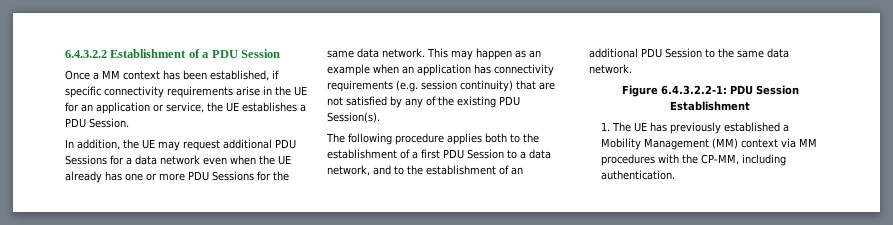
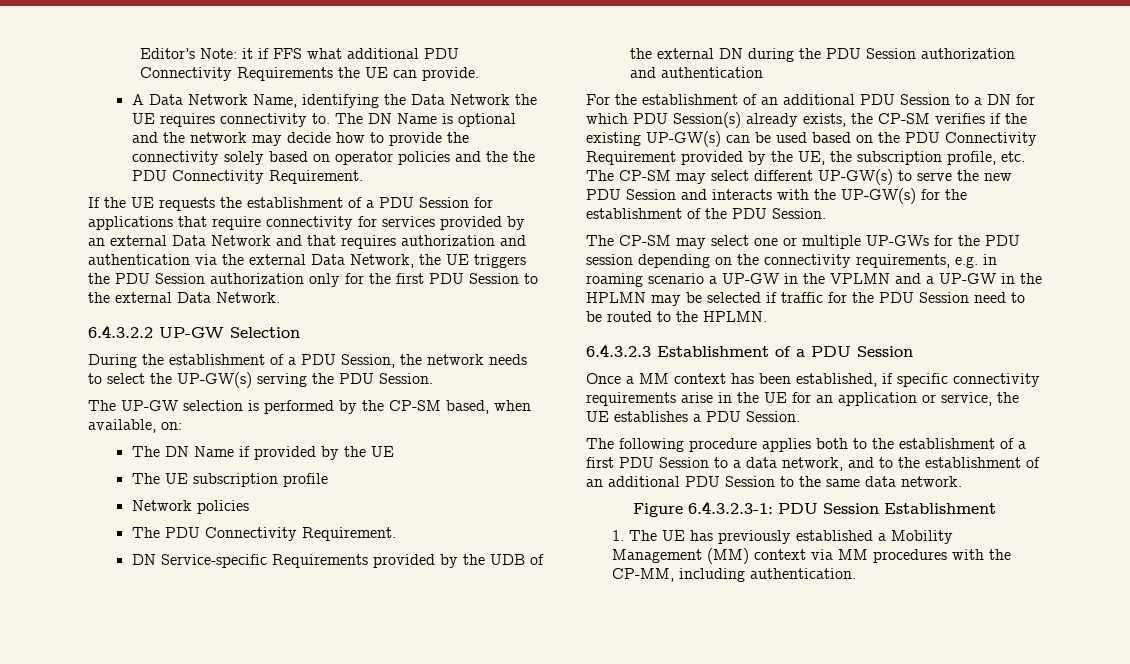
- 6.4.3.2.2 Establishment of a PDU Session
+ Editor’s Note: it if FFS what additional PDU Connectivity Requirements the UE can provide.
+ A Data Network Name, identifying the Data Network the UE requires connectivity to. The DN Name is optional and the network may decide how to provide the connectivity solely based on operator policies and the the PDU Connectivity Requirement.
+ If the UE requests the establishment of a PDU Session for applications that require connectivity for services provided by an external Data Network and that requires authorization and authentication via the external Data Network, the UE triggers the PDU Session authorization only for the first PDU Session to the external Data Network.
+ 6.4.3.2.2 UP-GW Selection
+ During the establishment of a PDU Session, the network needs to select the UP-GW(s) serving the PDU Session.
+ The UP-GW selection is performed by the CP-SM based, when available, on:
+ The DN Name if provided by the UE
+ The UE subscription profile
+ Network policies
+ The PDU Connectivity Requirement.
+ DN Service-specific Requirements provided by the UDB of the external DN during the PDU Session authorization and authentication
+ For the establishment of an additional PDU Session to a DN for which PDU Session(s) already exists, the CP-SM verifies if the existing UP-GW(s) can be used based on the PDU Connectivity Requirement provided by the UE, the subscription profile, etc. The CP-SM may select different UP-GW(s) to serve the new PDU Session and interacts with the UP-GW(s) for the establishment of the PDU Session.
+ The CP-SM may select one or multiple UP-GWs for the PDU session depending on the connectivity requirements, e.g. in roaming scenario a UP-GW in the VPLMN and a UP-GW in the HPLMN may be selected if traffic for the PDU Session need to be routed to the HPLMN.
+ 6.4.3.2.3 Establishment of a PDU Session
- In addition, the UE may request additional PDU Sessions for a data network even when the UE already has one or more PDU Sessions for the same data network. This may happen as an example when an application has connectivity requirements (e.g. session continuity) that are not satisfied by any of the existing PDU Session(s).
- Figure 6.4.3.2.2-1: PDU Session Establishment
+ Figure 6.4.3.2.3-1: PDU Session Establishment

